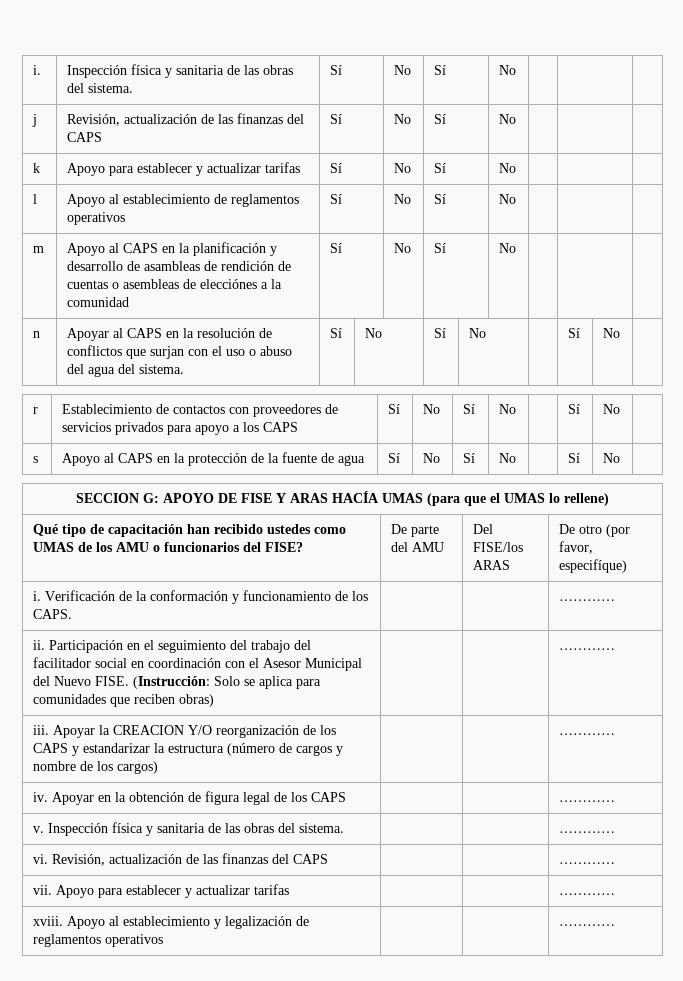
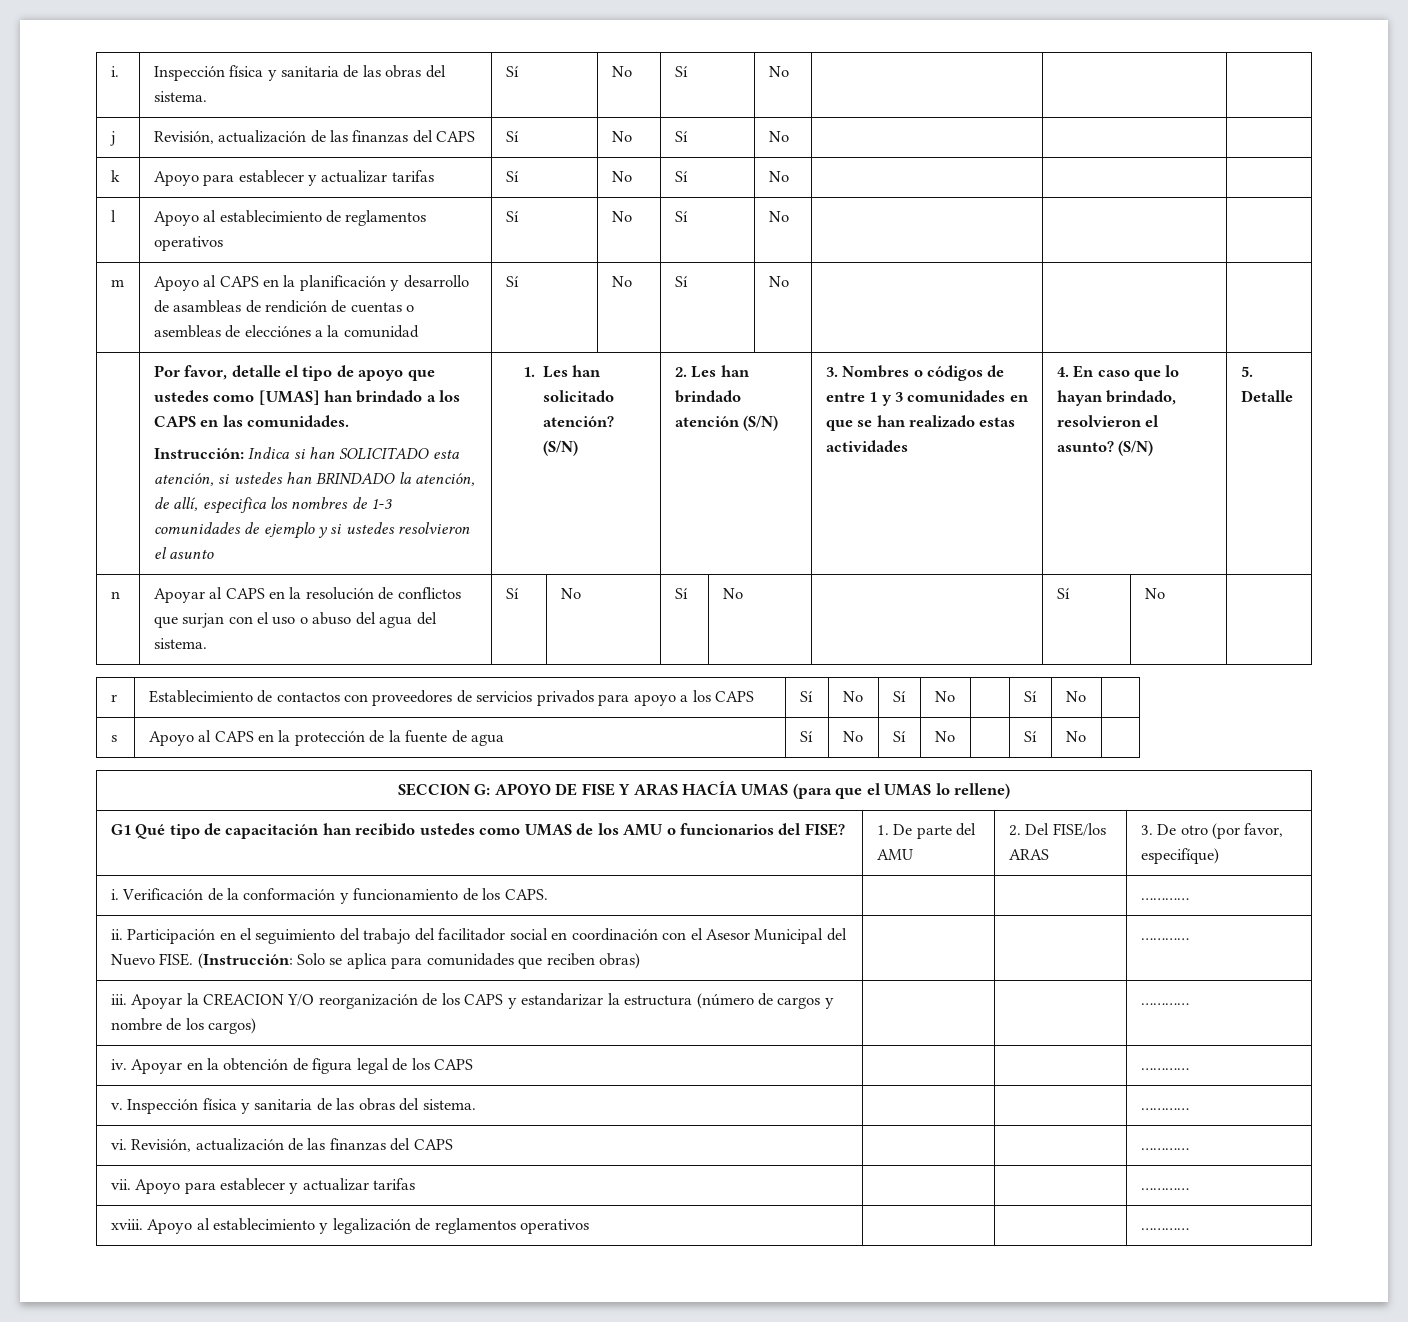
+ Por favor, detalle el tipo de apoyo que ustedes como [UMAS] han brindado a los CAPS en las comunidades.
+ Instrucción: Indica si han SOLICITADO esta atención, si ustedes han BRINDADO la atención, de allí, especifica los nombres de 1-3 comunidades de ejemplo y si ustedes resolvieron el asunto | 1. Les han solicitado atención? (S/N) | 2. Les han brindado atención (S/N) | 3. Nombres o códigos de entre 1 y 3 comunidades en que se han realizado estas actividades | 4. En caso que lo hayan brindado, resolvieron el asunto? (S/N) | 5. Detalle
- Qué tipo de capacitación han recibido ustedes como UMAS de los AMU o funcionarios del FISE? | De parte del AMU | Del FISE/los ARAS | De otro (por favor, especifíque)
+ G1 Qué tipo de capacitación han recibido ustedes como UMAS de los AMU o funcionarios del FISE? | 1. De parte del AMU | 2. Del FISE/los ARAS | 3. De otro (por favor, especifíque)

